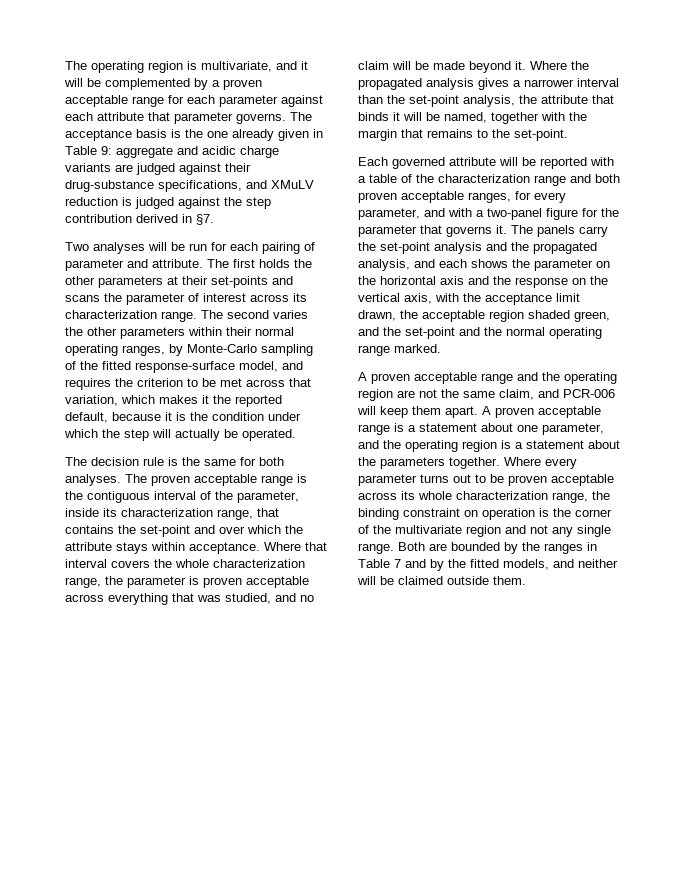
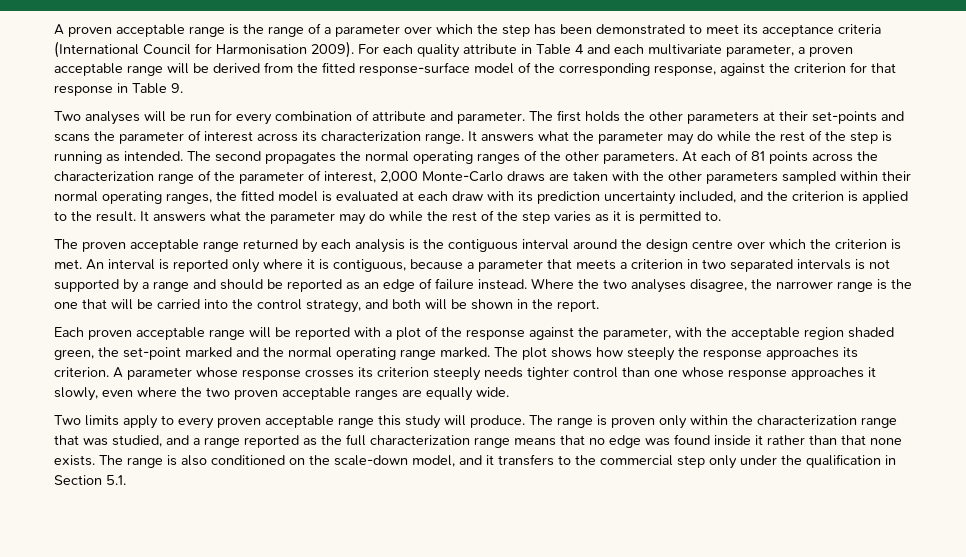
- The operating region is multivariate, and it will be complemented by a proven acceptable range for each parameter against each attribute that parameter governs. The acceptance basis is the one already given in Table 9: aggregate and acidic charge variants are judged against their drug-substance specifications, and XMuLV reduction is judged against the step contribution derived in §7.
+ A proven acceptable range is the range of a parameter over which the step has been demonstrated to meet its acceptance criteria (International Council for Harmonisation 2009). For each quality attribute in Table 4 and each multivariate parameter, a proven acceptable range will be derived from the fitted response-surface model of the corresponding response, against the criterion for that response in Table 9.
- Two analyses will be run for each pairing of parameter and attribute.
+ Two analyses will be run for every combination of attribute and parameter.
- The second varies the other parameters within their normal operating ranges, by Monte-Carlo sampling of the fitted response-surface model, and requires the criterion to be met across that variation, which makes it the reported default, because it is the condition under which the step will actually be operated.
- The decision rule is the same for both analyses. The proven acceptable range is the contiguous interval of the parameter, inside its characterization range, that contains the set-point and over which the attribute stays within acceptance. Where that interval covers the whole characterization range, the parameter is proven acceptable across everything that was studied, and no claim will be made beyond it. Where the propagated analysis gives a narrower interval than the set-point analysis, the attribute that binds it will be named, together with the margin that remains to the set-point.
- Each governed attribute will be reported with a table of the characterization range and both proven acceptable ranges, for every parameter, and with a two-panel figure for the parameter that governs it. The panels carry the set-point analysis and the propagated analysis, and each shows the parameter on the horizontal axis and the response on the vertical axis, with the acceptance limit drawn, the acceptable region shaded green, and the set-point and the normal operating range marked.
- A proven acceptable range and the operating region are not the same claim, and PCR-006 will keep them apart. A proven acceptable range is a statement about one parameter, and the operating region is a statement about the parameters together. Where every parameter turns out to be proven acceptable across its whole characterization range, the binding constraint on operation is the corner of the multivariate region and not any single range. Both are bounded by the ranges in Table 7 and by the fitted models, and neither will be claimed outside them.
+ It answers what the parameter may do while the rest of the step is running as intended. The second propagates the normal operating ranges of the other parameters. At each of 81 points across the characterization range of the parameter of interest, 2,000 Monte-Carlo draws are taken with the other parameters sampled within their normal operating ranges, the fitted model is evaluated at each draw with its prediction uncertainty included, and the criterion is applied to the result. It answers what the parameter may do while the rest of the step varies as it is permitted to.
+ The proven acceptable range returned by each analysis is the contiguous interval around the design centre over which the criterion is met. An interval is reported only where it is contiguous, because a parameter that meets a criterion in two separated intervals is not supported by a range and should be reported as an edge of failure instead. Where the two analyses disagree, the narrower range is the one that will be carried into the control strategy, and both will be shown in the report.
+ Each proven acceptable range will be reported with a plot of the response against the parameter, with the acceptable region shaded green, the set-point marked and the normal operating range marked. The plot shows how steeply the response approaches its criterion. A parameter whose response crosses its criterion steeply needs tighter control than one whose response approaches it slowly, even where the two proven acceptable ranges are equally wide.
+ Two limits apply to every proven acceptable range this study will produce. The range is proven only within the characterization range that was studied, and a range reported as the full characterization range means that no edge was found inside it rather than that none exists. The range is also conditioned on the scale-down model, and it transfers to the commercial step only under the qualification in Section 5.1.

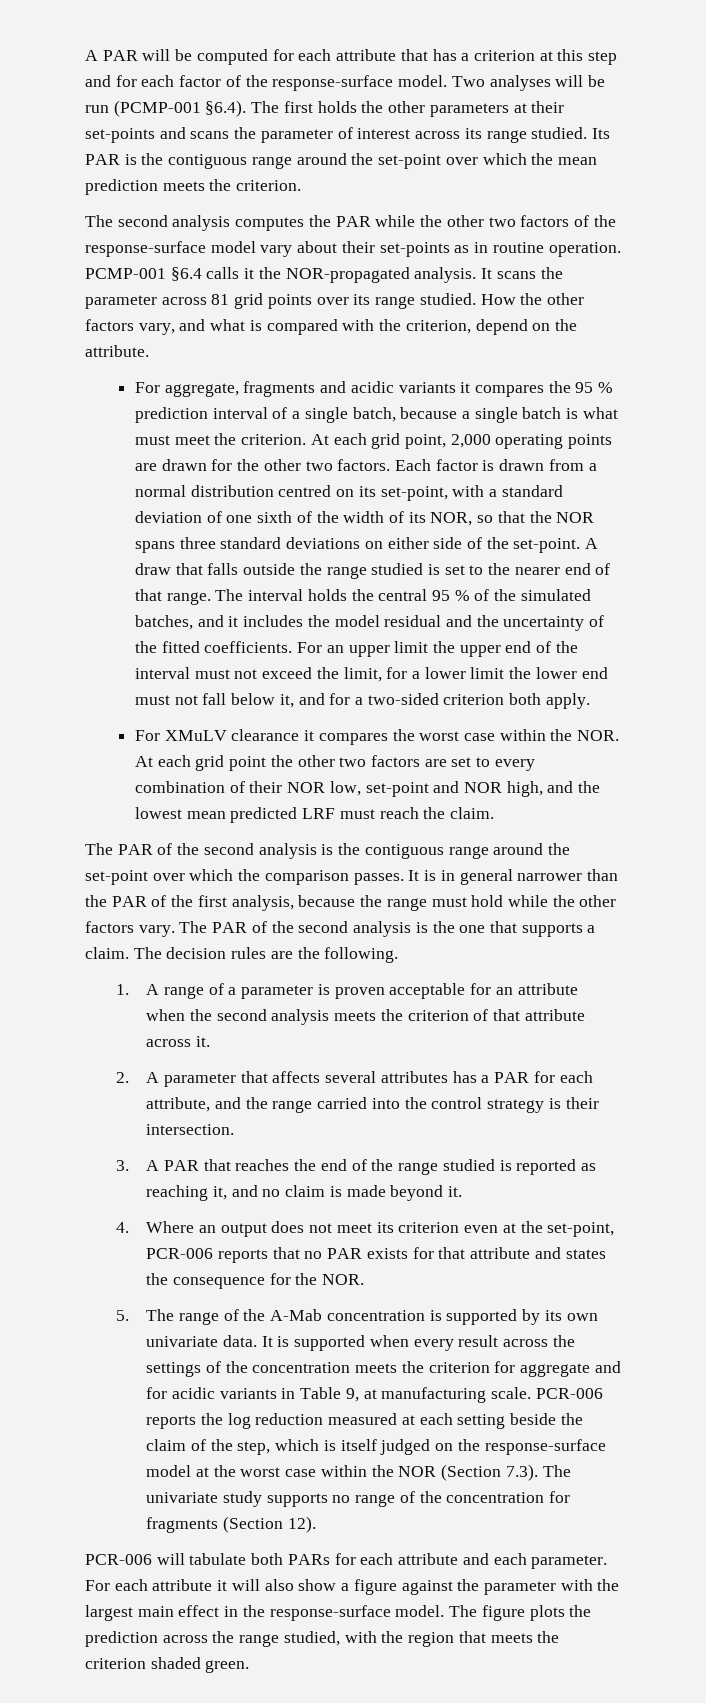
- A proven acceptable range is the range of a parameter over which the step has been demonstrated to meet its acceptance criteria (International Council for Harmonisation 2009). For each quality attribute in Table 4 and each multivariate parameter, a proven acceptable range will be derived from the fitted response-surface model of the corresponding response, against the criterion for that response in Table 9.
- Two analyses will be run for every combination of attribute and parameter. The first holds the other parameters at their set-points and scans the parameter of interest across its characterization range. It answers what the parameter may do while the rest of the step is running as intended. The second propagates the normal operating ranges of the other parameters. At each of 81 points across the characterization range of the parameter of interest, 2,000 Monte-Carlo draws are taken with the other parameters sampled within their normal operating ranges, the fitted model is evaluated at each draw with its prediction uncertainty included, and the criterion is applied to the result. It answers what the parameter may do while the rest of the step varies as it is permitted to.
- The proven acceptable range returned by each analysis is the contiguous interval around the design centre over which the criterion is met. An interval is reported only where it is contiguous, because a parameter that meets a criterion in two separated intervals is not supported by a range and should be reported as an edge of failure instead. Where the two analyses disagree, the narrower range is the one that will be carried into the control strategy, and both will be shown in the report.
- Each proven acceptable range will be reported with a plot of the response against the parameter, with the acceptable region shaded green, the set-point marked and the normal operating range marked. The plot shows how steeply the response approaches its criterion. A parameter whose response crosses its criterion steeply needs tighter control than one whose response approaches it slowly, even where the two proven acceptable ranges are equally wide.
- Two limits apply to every proven acceptable range this study will produce. The range is proven only within the characterization range that was studied, and a range reported as the full characterization range means that no edge was found inside it rather than that none exists. The range is also conditioned on the scale-down model, and it transfers to the commercial step only under the qualification in Section 5.1.
+ A PAR will be computed for each attribute that has a criterion at this step and for each factor of the response-surface model. Two analyses will be run (PCMP-001 §6.4). The first holds the other parameters at their set-points and scans the parameter of interest across its range studied. Its PAR is the contiguous range around the set-point over which the mean prediction meets the criterion.
+ The second analysis computes the PAR while the other two factors of the response-surface model vary about their set-points as in routine operation. PCMP-001 §6.4 calls it the NOR-propagated analysis. It scans the parameter across 81 grid points over its range studied. How the other factors vary, and what is compared with the criterion, depend on the attribute.
+ For aggregate, fragments and acidic variants it compares the 95 % prediction interval of a single batch, because a single batch is what must meet the criterion. At each grid point, 2,000 operating points are drawn for the other two factors. Each factor is drawn from a normal distribution centred on its set-point, with a standard deviation of one sixth of the width of its NOR, so that the NOR spans three standard deviations on either side of the set-point. A draw that falls outside the range studied is set to the nearer end of that range. The interval holds the central 95 % of the simulated batches, and it includes the model residual and the uncertainty of the fitted coefficients. For an upper limit the upper end of the interval must not exceed the limit, for a lower limit the lower end must not fall below it, and for a two-sided criterion both apply.
+ For XMuLV clearance it compares the worst case within the NOR. At each grid point the other two factors are set to every combination of their NOR low, set-point and NOR high, and the lowest mean predicted LRF must reach the claim.
+ The PAR of the second analysis is the contiguous range around the set-point over which the comparison passes. It is in general narrower than the PAR of the first analysis, because the range must hold while the other factors vary. The PAR of the second analysis is the one that supports a claim. The decision rules are the following.
+ 1. A range of a parameter is proven acceptable for an attribute when the second analysis meets the criterion of that attribute across it.
+ 2. A parameter that affects several attributes has a PAR for each attribute, and the range carried into the control strategy is their intersection.
+ 3. A PAR that reaches the end of the range studied is reported as reaching it, and no claim is made beyond it.
+ 4. Where an output does not meet its criterion even at the set-point, PCR-006 reports that no PAR exists for that attribute and states the consequence for the NOR.
+ 5. The range of the A-Mab concentration is supported by its own univariate data. It is supported when every result across the settings of the concentration meets the criterion for aggregate and for acidic variants in Table 9, at manufacturing scale. PCR-006 reports the log reduction measured at each setting beside the claim of the step, which is itself judged on the response-surface model at the worst case within the NOR (Section 7.3). The univariate study supports no range of the concentration for fragments (Section 12).
+ PCR-006 will tabulate both PARs for each attribute and each parameter. For each attribute it will also show a figure against the parameter with the largest main effect in the response-surface model. The figure plots the prediction across the range studied, with the region that meets the criterion shaded green.

